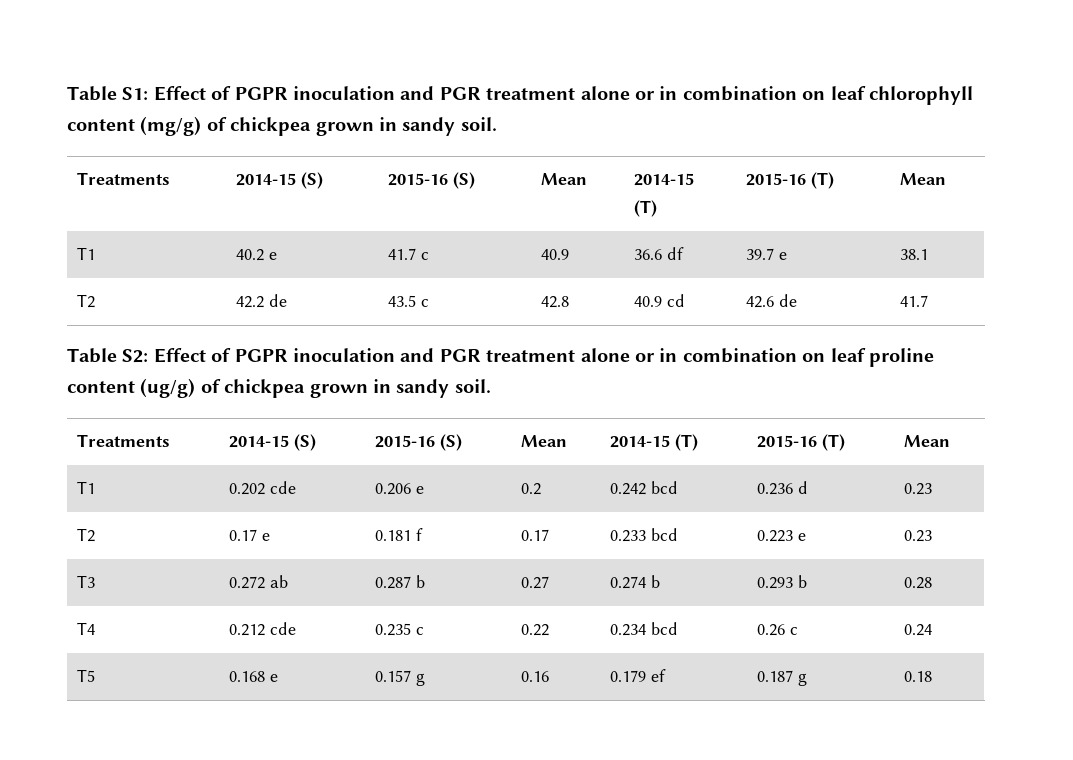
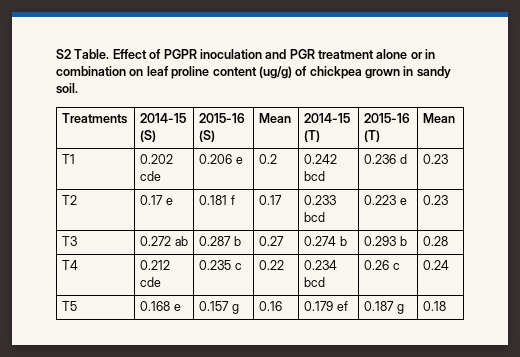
- Table S1: Effect of PGPR inoculation and PGR treatment alone or in combination on leaf chlorophyll content (mg/g) of chickpea grown in sandy soil.
- Treatments | 2014-15 (S) | 2015-16 (S) | Mean | 2014-15
- (T) | 2015-16 (T) | Mean
- T1 | 40.2 e | 41.7 c | 40.9 | 36.6 df | 39.7 e | 38.1
- T2 | 42.2 de | 43.5 c | 42.8 | 40.9 cd | 42.6 de | 41.7
- Table S2: Effect of PGPR inoculation and PGR treatment alone or in combination on leaf proline content (ug/g) of chickpea grown in sandy soil.
+ S2 Table. Effect of PGPR inoculation and PGR treatment alone or in combination on leaf proline content (ug/g) of chickpea grown in sandy soil.

